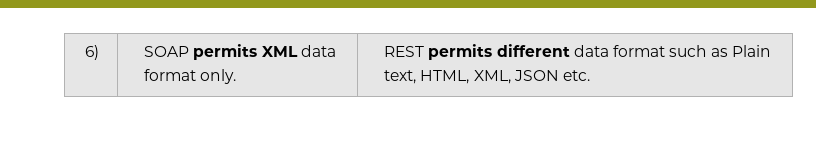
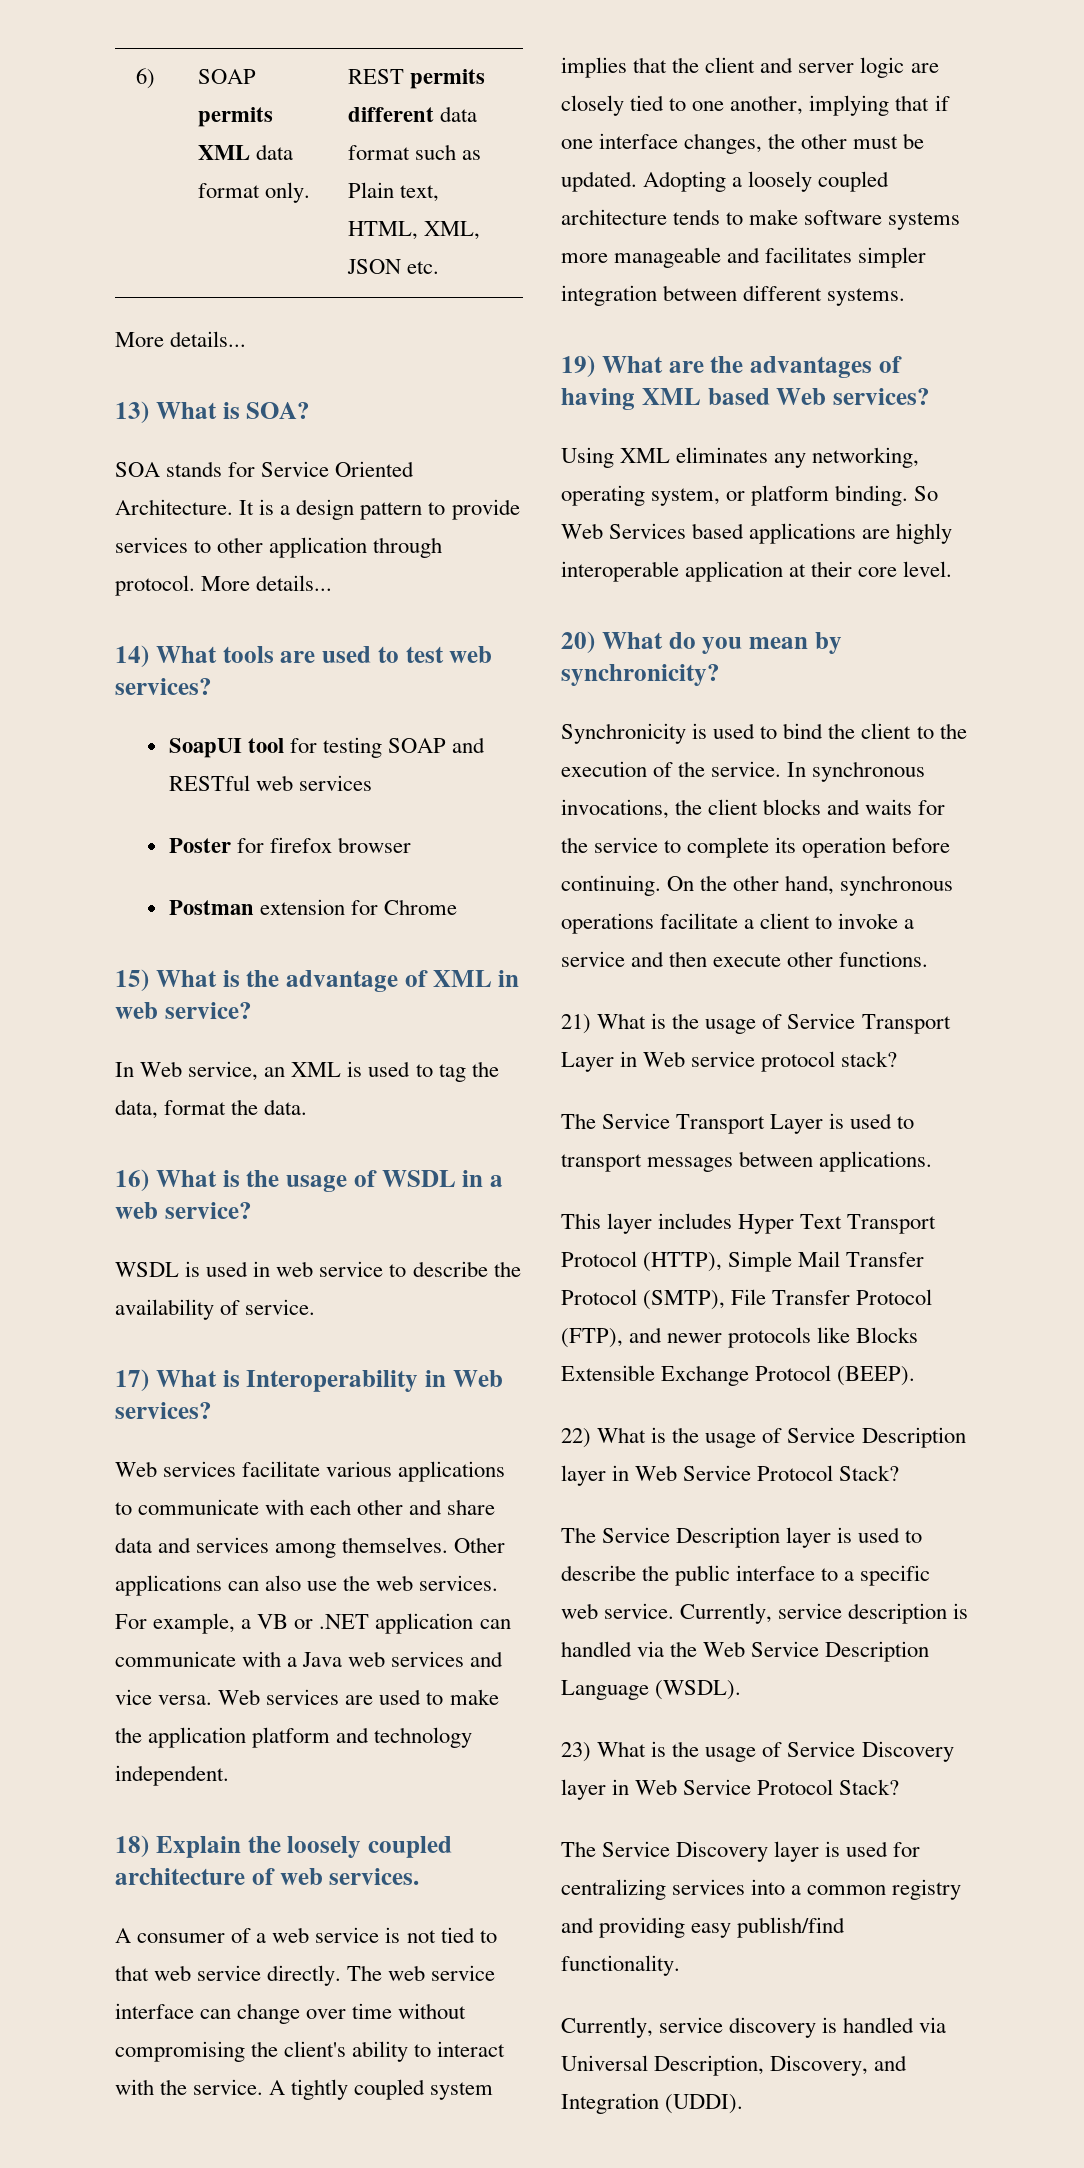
  6) | SOAP permits XML data format only. | REST permits different data format such as Plain text, HTML, XML, JSON etc.
+ More details...
+ 13) What is SOA?
+ SOA stands for Service Oriented Architecture. It is a design pattern to provide services to other application through protocol. More details...
+ 14) What tools are used to test web services?
+ SoapUI tool for testing SOAP and RESTful web services
+ Poster for firefox browser
+ Postman extension for Chrome
+ 15) What is the advantage of XML in web service?
+ In Web service, an XML is used to tag the data, format the data.
+ 16) What is the usage of WSDL in a web service?
+ WSDL is used in web service to describe the availability of service.
+ 17) What is Interoperability in Web services?
+ Web services facilitate various applications to communicate with each other and share data and services among themselves. Other applications can also use the web services. For example, a VB or .NET application can communicate with a Java web services and vice versa. Web services are used to make the application platform and technology independent.
+ 18) Explain the loosely coupled architecture of web services.
+ A consumer of a web service is not tied to that web service directly. The web service interface can change over time without compromising the client's ability to interact with the service. A tightly coupled system implies that the client and server logic are closely tied to one another, implying that if one interface changes, the other must be updated. Adopting a loosely coupled architecture tends to make software systems more manageable and facilitates simpler integration between different systems.
+ 19) What are the advantages of having XML based Web services?
+ Using XML eliminates any networking, operating system, or platform binding. So Web Services based applications are highly interoperable application at their core level.
+ 20) What do you mean by synchronicity?
+ Synchronicity is used to bind the client to the execution of the service. In synchronous invocations, the client blocks and waits for the service to complete its operation before continuing. On the other hand, synchronous operations facilitate a client to invoke a service and then execute other functions.
+ 21) What is the usage of Service Transport Layer in Web service protocol stack?
+ The Service Transport Layer is used to transport messages between applications.
+ This layer includes Hyper Text Transport Protocol (HTTP), Simple Mail Transfer Protocol (SMTP), File Transfer Protocol (FTP), and newer protocols like Blocks Extensible Exchange Protocol (BEEP).
+ 22) What is the usage of Service Description layer in Web Service Protocol Stack?
+ The Service Description layer is used to describe the public interface to a specific web service. Currently, service description is handled via the Web Service Description Language (WSDL).
+ 23) What is the usage of Service Discovery layer in Web Service Protocol Stack?
+ The Service Discovery layer is used for centralizing services into a common registry and providing easy publish/find functionality.
+ Currently, service discovery is handled via Universal Description, Discovery, and Integration (UDDI).

